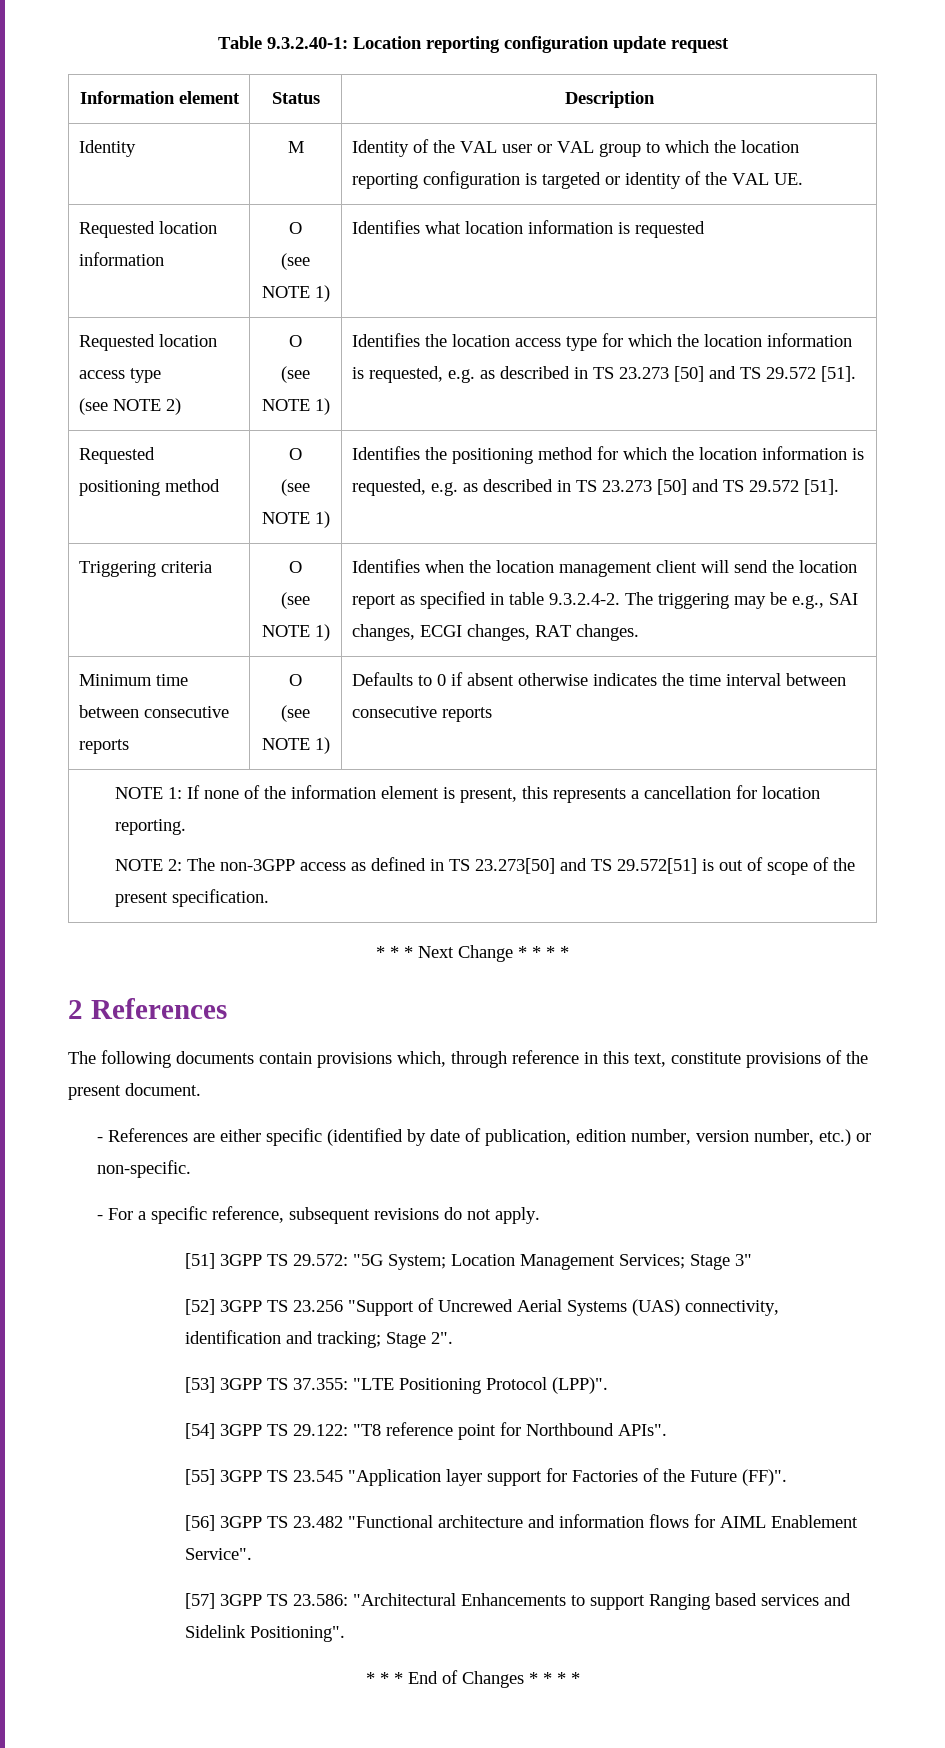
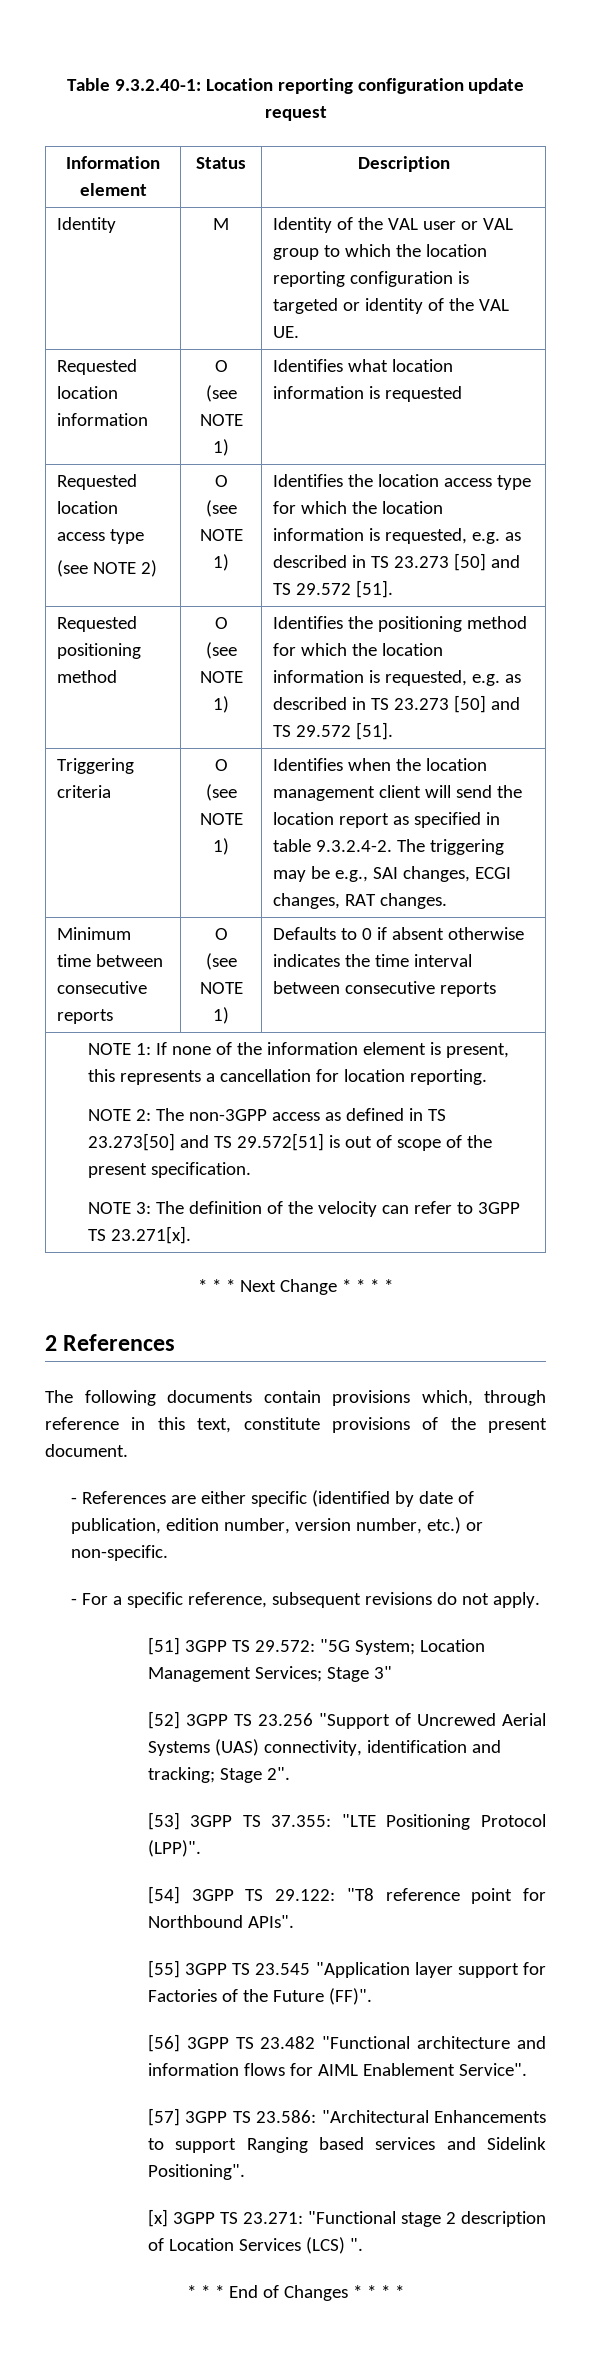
+ NOTE 3: The definition of the velocity can refer to 3GPP TS 23.271[x].
+ [x] 3GPP TS 23.271: "Functional stage 2 description of Location Services (LCS) ".

